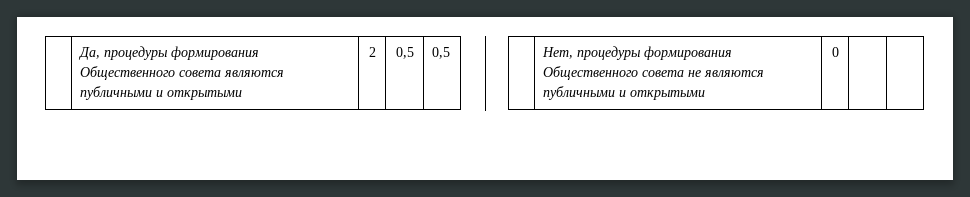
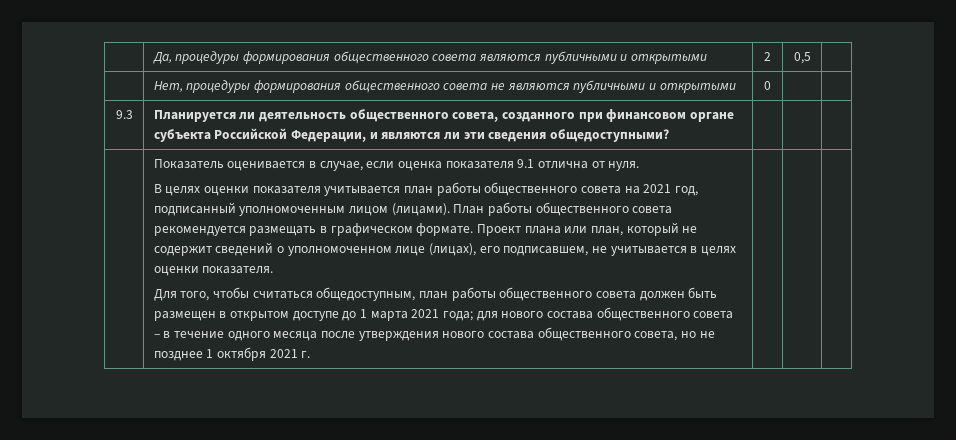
- | Да, процедуры формирования Общественного совета являются публичными и открытыми | 2 | 0,5 | 0,5
+ | Да, процедуры формирования общественного совета являются публичными и открытыми | 2 | 0,5 |
- | Нет, процедуры формирования Общественного совета не являются публичными и открытыми | 0 | |
+ | Нет, процедуры формирования общественного совета не являются публичными и открытыми | 0 | |
+ 9.3 | Планируется ли деятельность общественного совета, созданного при финансовом органе субъекта Российской Федерации, и являются ли эти сведения общедоступными? | | |
+ | Показатель оценивается в случае, если оценка показателя 9.1 отлична от нуля.
+ В целях оценки показателя учитывается план работы общественного совета на 2021 год, подписанный уполномоченным лицом (лицами). План работы общественного совета рекомендуется размещать в графическом формате. Проект плана или план, который не содержит сведений о уполномоченном лице (лицах), его подписавшем, не учитывается в целях оценки показателя.
+ Для того, чтобы считаться общедоступным, план работы общественного совета должен быть размещен в открытом доступе до 1 марта 2021 года; для нового состава общественного совета – в течение одного месяца после утверждения нового состава общественного совета, но не позднее 1 октября 2021 г.

